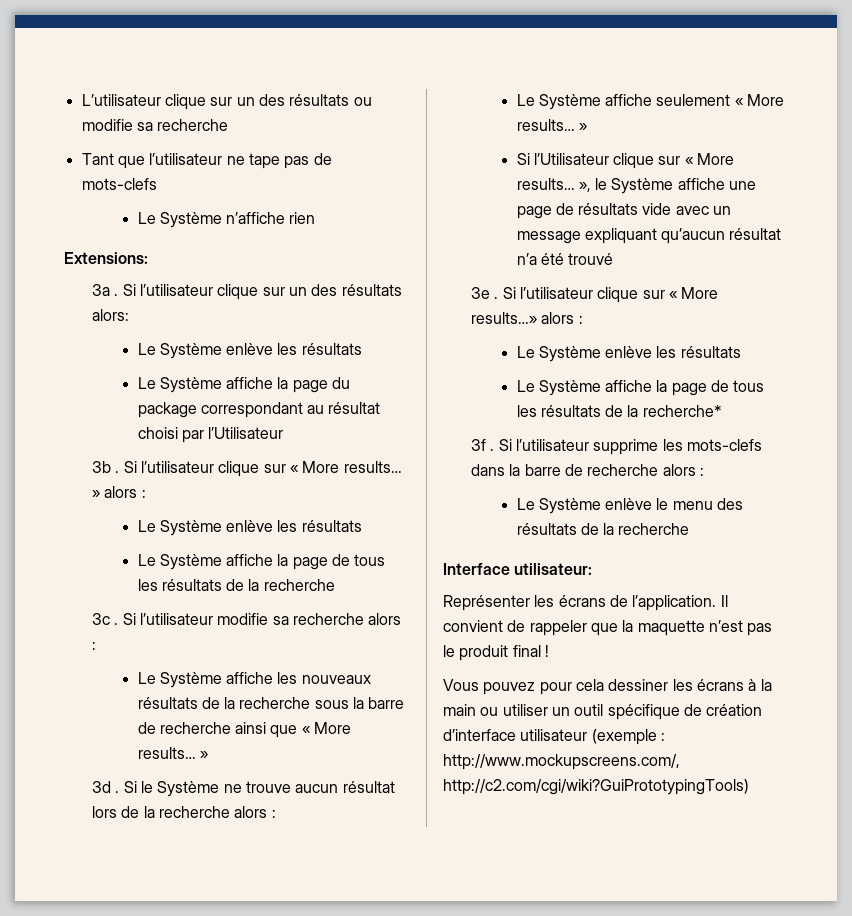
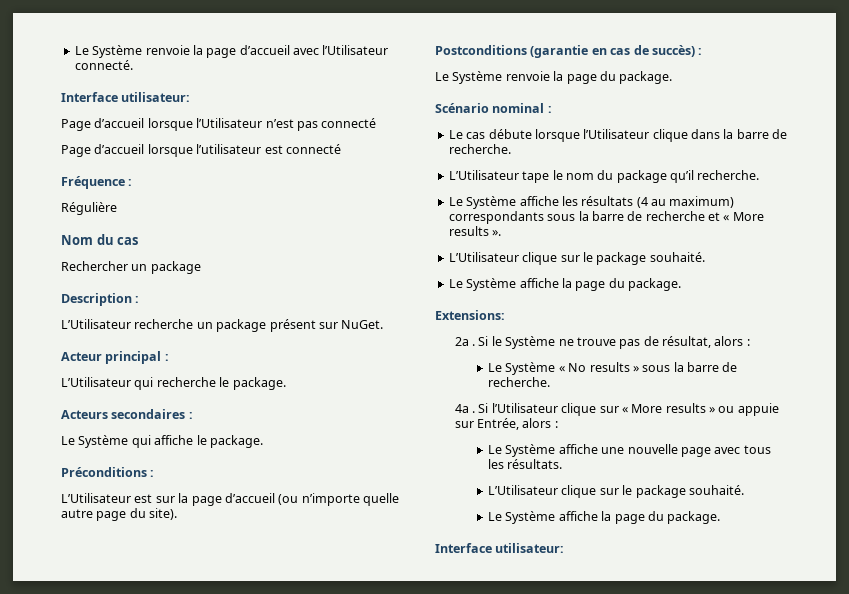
- L’utilisateur clique sur un des résultats ou modifie sa recherche
- Tant que l’utilisateur ne tape pas de mots-clefs
- Le Système n’affiche rien
+ Le Système renvoie la page d’accueil avec l’Utilisateur connecté.
+ Interface utilisateur:
+ Page d’accueil lorsque l’Utilisateur n’est pas connecté
+ Page d’accueil lorsque l’utilisateur est connecté
+ Fréquence :
+ Régulière
+ Nom du cas
+ Rechercher un package
+ Description :
+ L’Utilisateur recherche un package présent sur NuGet.
+ Acteur principal :
+ L’Utilisateur qui recherche le package.
+ Acteurs secondaires :
+ Le Système qui affiche le package.
+ Préconditions :
+ L’Utilisateur est sur la page d’accueil (ou n’importe quelle autre page du site).
+ Postconditions (garantie en cas de succès) :
+ Le Système renvoie la page du package.
+ Scénario nominal :
+ Le cas débute lorsque l’Utilisateur clique dans la barre de recherche.
+ L’Utilisateur tape le nom du package qu’il recherche.
+ Le Système affiche les résultats (4 au maximum) correspondants sous la barre de recherche et « More results ».
+ L’Utilisateur clique sur le package souhaité.
+ Le Système affiche la page du package.
  Extensions:
- 3a . Si l’utilisateur clique sur un des résultats alors:
- Le Système enlève les résultats
- Le Système affiche la page du package correspondant au résultat choisi par l’Utilisateur
- 3b . Si l’utilisateur clique sur « More results… » alors :
- Le Système enlève les résultats
- Le Système affiche la page de tous les résultats de la recherche
- 3c . Si l’utilisateur modifie sa recherche alors :
- Le Système affiche les nouveaux résultats de la recherche sous la barre de recherche ainsi que « More results… »
- 3d . Si le Système ne trouve aucun résultat lors de la recherche alors :
- Le Système affiche seulement « More results… »
- Si l’Utilisateur clique sur « More results… », le Système affiche une page de résultats vide avec un message expliquant qu’aucun résultat n’a été trouvé
- 3e . Si l’utilisateur clique sur « More results…» alors :
- Le Système enlève les résultats
- Le Système affiche la page de tous les résultats de la recherche*
- 3f . Si l’utilisateur supprime les mots-clefs dans la barre de recherche alors :
- Le Système enlève le menu des résultats de la recherche
+ 2a . Si le Système ne trouve pas de résultat, alors :
+ Le Système « No results » sous la barre de recherche.
+ 4a . Si l’Utilisateur clique sur « More results » ou appuie sur Entrée, alors :
+ Le Système affiche une nouvelle page avec tous les résultats.
+ L’Utilisateur clique sur le package souhaité.
+ Le Système affiche la page du package.
  Interface utilisateur:
- Représenter les écrans de l’application. Il convient de rappeler que la maquette n’est pas le produit final !
- Vous pouvez pour cela dessiner les écrans à la main ou utiliser un outil spécifique de création d’interface utilisateur (exemple : http://www.mockupscreens.com/, http://c2.com/cgi/wiki?GuiPrototypingTools)

